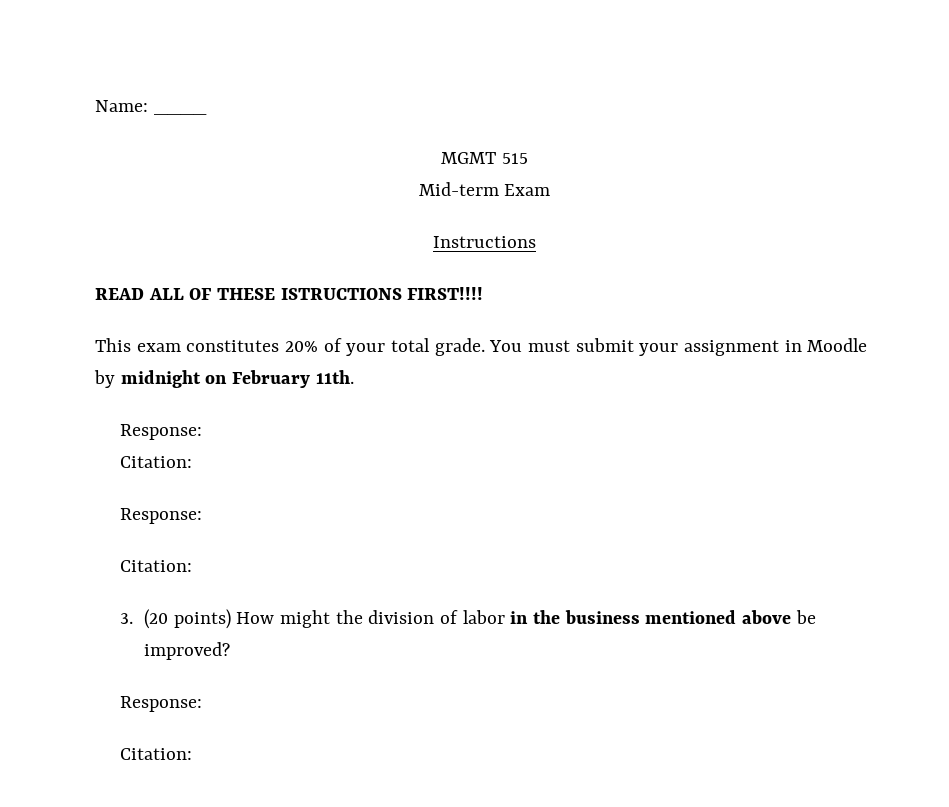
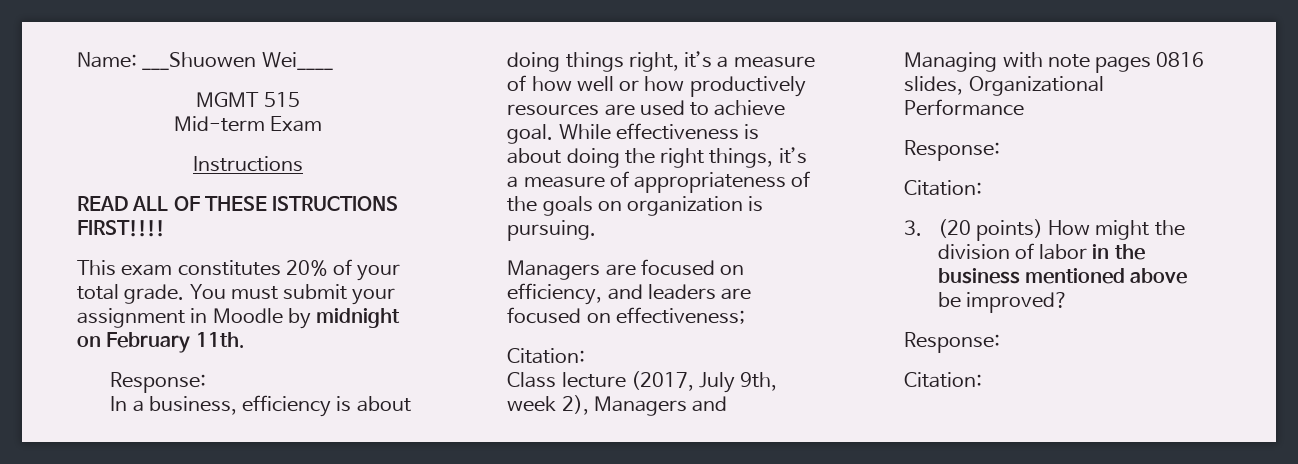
- Name: ____
+ Name: ___Shuowen Wei____
  You must submit your assignment in Moodle by midnight on February 11th.
  Response:
+ In a business, efficiency is about doing things right, it’s a measure of how well or how productively resources are used to achieve goal. While effectiveness is about doing the right things, it’s a measure of appropriateness of the goals on organization is pursuing.
+ Managers are focused on efficiency, and leaders are focused on effectiveness;
  Citation:
+ Class lecture (2017, July 9th, week 2), Managers and Managing with note pages 0816 slides, Organizational Performance

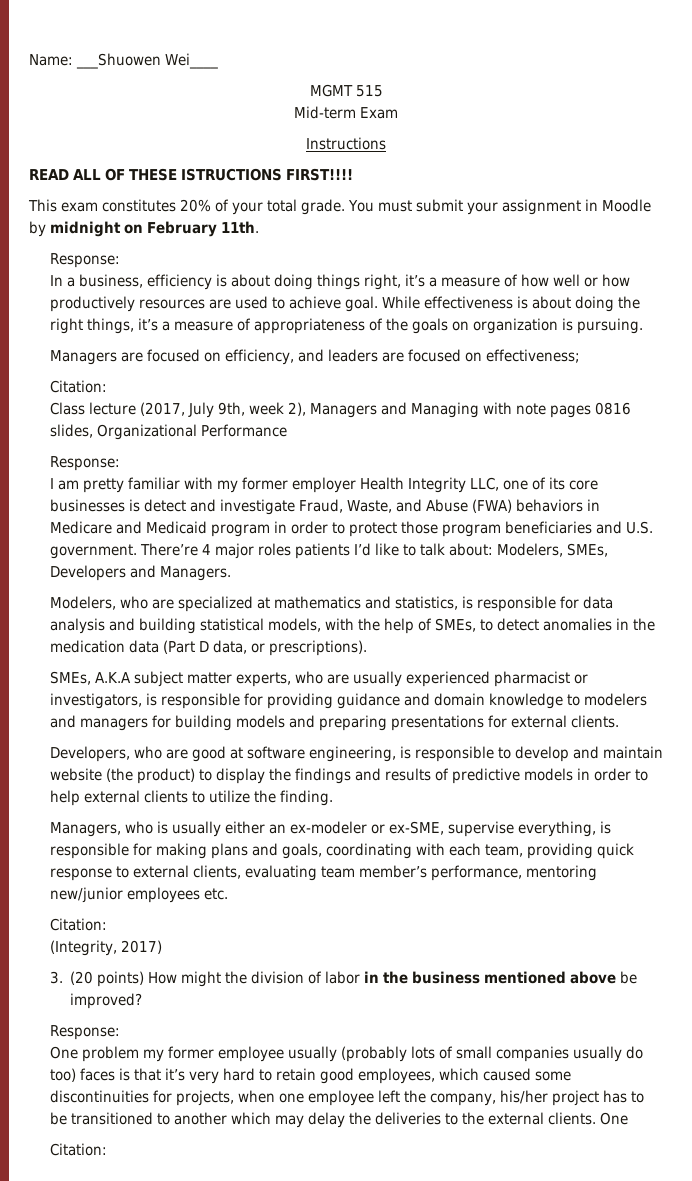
  Class lecture (2017, July 9th, week 2), Managers and Managing with note pages 0816 slides, Organizational Performance
  Response:
+ I am pretty familiar with my former employer Health Integrity LLC, one of its core businesses is detect and investigate Fraud, Waste, and Abuse (FWA) behaviors in Medicare and Medicaid program in order to protect those program beneficiaries and U.S. government. There’re 4 major roles patients I’d like to talk about: Modelers, SMEs, Developers and Managers.
+ Modelers, who are specialized at mathematics and statistics, is responsible for data analysis and building statistical models, with the help of SMEs, to detect anomalies in the medication data (Part D data, or prescriptions).
+ SMEs, A.K.A subject matter experts, who are usually experienced pharmacist or investigators, is responsible for providing guidance and domain knowledge to modelers and managers for building models and preparing presentations for external clients.
+ Developers, who are good at software engineering, is responsible to develop and maintain website (the product) to display the findings and results of predictive models in order to help external clients to utilize the finding.
+ Managers, who is usually either an ex-modeler or ex-SME, supervise everything, is responsible for making plans and goals, coordinating with each team, providing quick response to external clients, evaluating team member’s performance, mentoring new/junior employees etc.
  Citation:
+ (Integrity, 2017)
+ One problem my former employee usually (probably lots of small companies usually do too) faces is that it’s very hard to retain good employees, which caused some discontinuities for projects, when one employee left the company, his/her project has to be transitioned to another which may delay the deliveries to the external clients. One

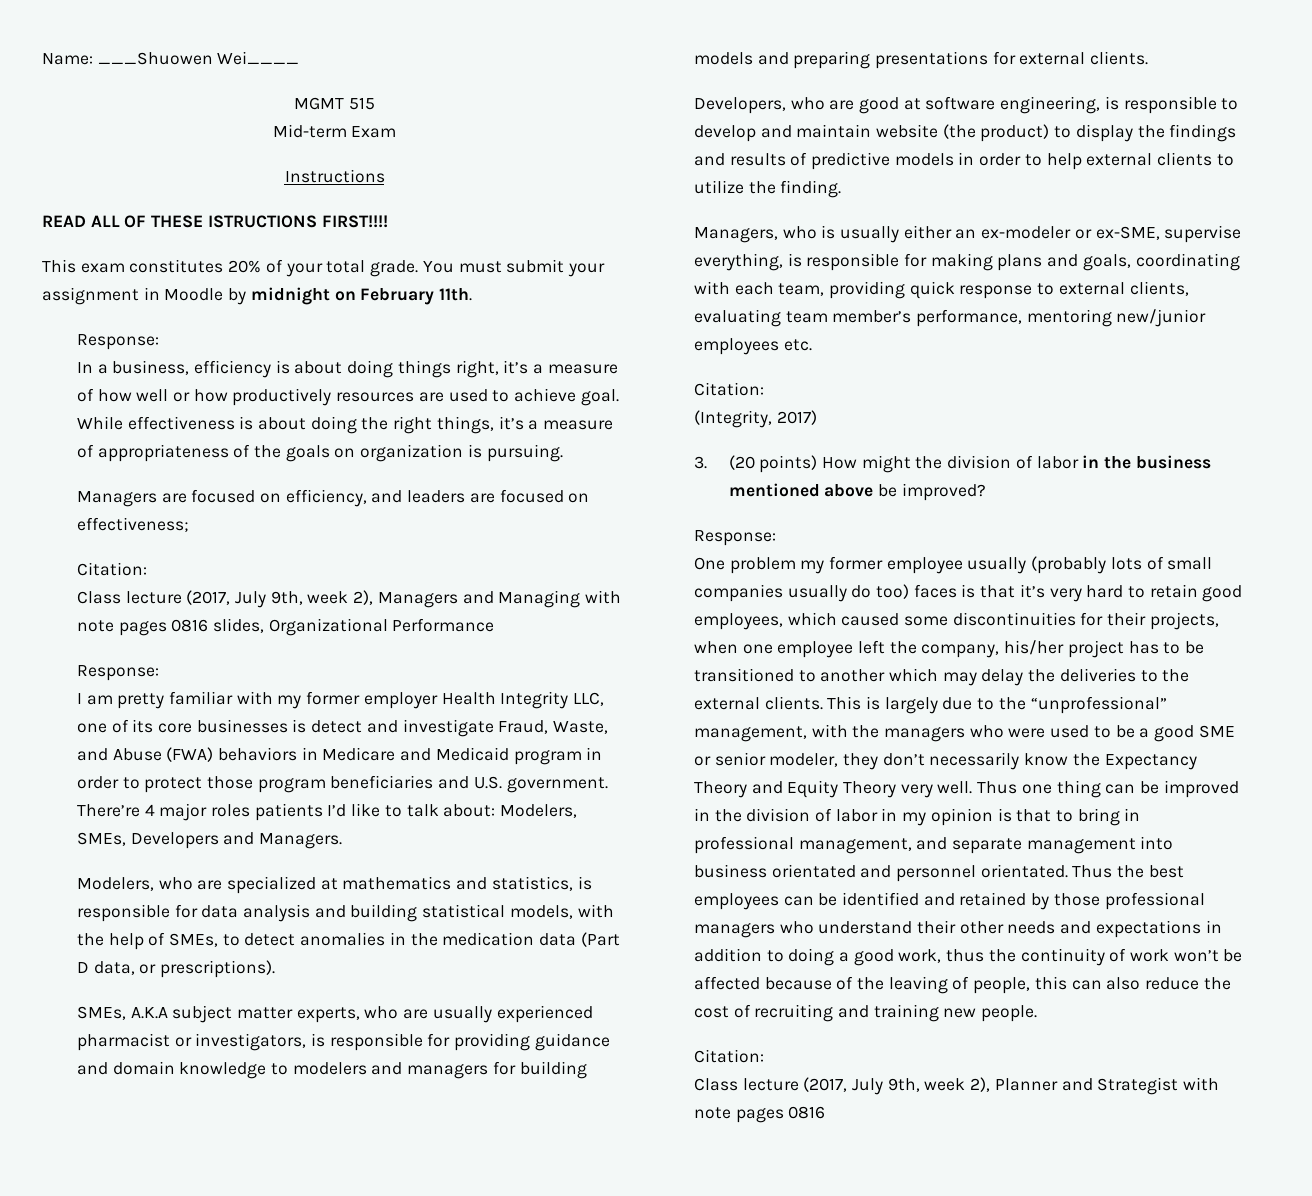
- One problem my former employee usually (probably lots of small companies usually do too) faces is that it’s very hard to retain good employees, which caused some discontinuities for projects, when one employee left the company, his/her project has to be transitioned to another which may delay the deliveries to the external clients. One
+ One problem my former employee usually (probably lots of small companies usually do too) faces is that it’s very hard to retain good employees, which caused some discontinuities for their projects, when one employee left the company, his/her project has to be transitioned to another which may delay the deliveries to the external clients. This is largely due to the “unprofessional” management, with the managers who were used to be a good SME or senior modeler, they don’t necessarily know the Expectancy Theory and Equity Theory very well. Thus one thing can be improved in the division of labor in my opinion is that to bring in professional management, and separate management into business orientated and personnel orientated. Thus the best employees can be identified and retained by those professional managers who understand their other needs and expectations in addition to doing a good work, thus the continuity of work won’t be affected because of the leaving of people, this can also reduce the cost of recruiting and training new people.
  Citation:
+ Class lecture (2017, July 9th, week 2), Planner and Strategist with note pages 0816

